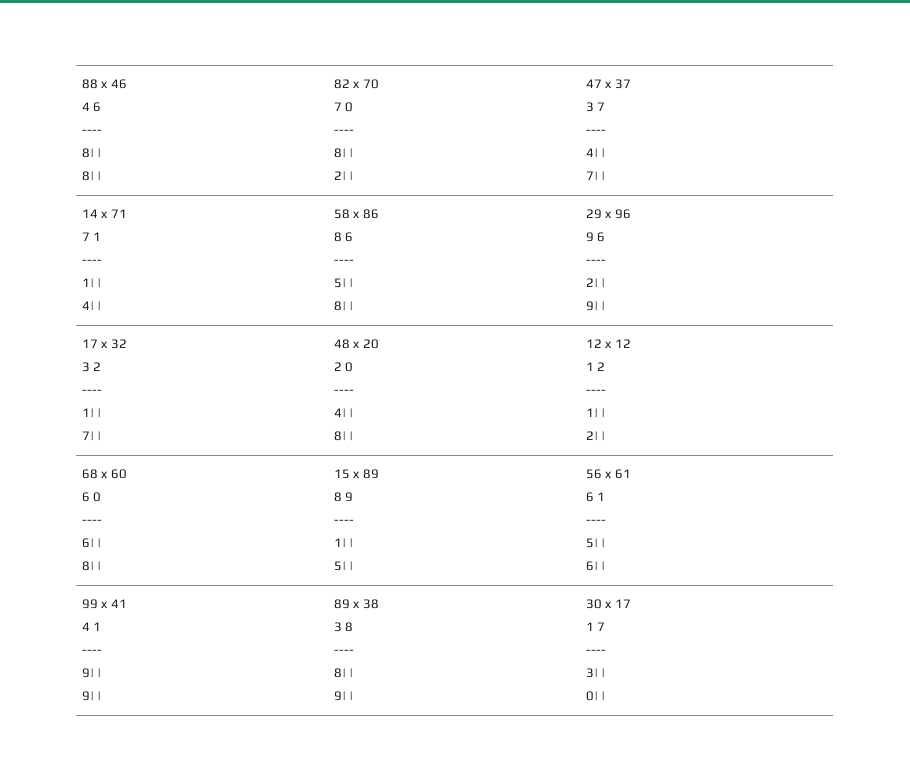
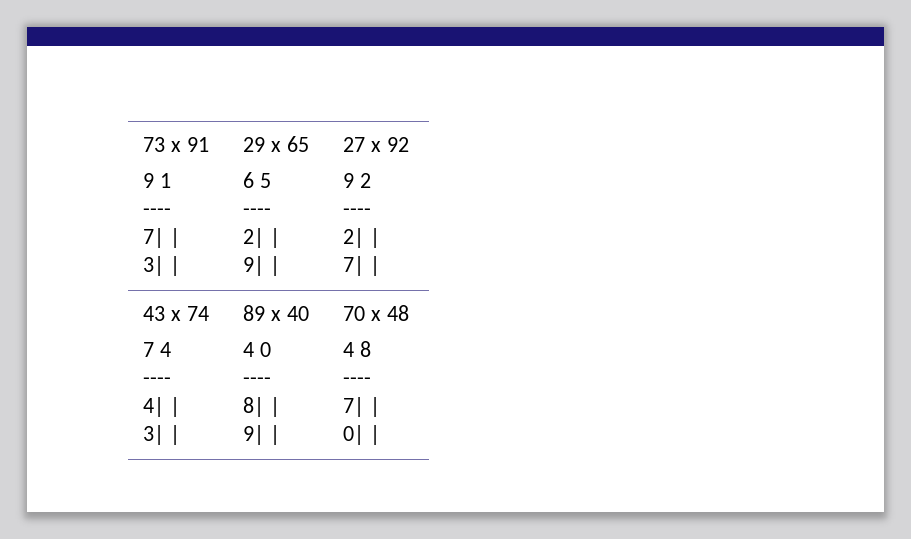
- 88 x 46
- 4 6
+ 73 x 91
+ 9 1
+ ----
+ 7| |
+ 3| | | 29 x 65
+ 6 5
+ ----
+ 2| |
+ 9| | | 27 x 92
+ 9 2
+ ----
+ 2| |
+ 7| |
+ 43 x 74
+ 7 4
+ ----
+ 4| |
+ 3| | | 89 x 40
+ 4 0
  ----
  8| |
- 8| | | 82 x 70
- 7 0
+ 9| | | 70 x 48
+ 4 8
  ----
- 8| |
- 2| | | 47 x 37
- 3 7
- ----
- 4| |
  7| |
- 14 x 71
- 7 1
- ----
- 1| |
- 4| | | 58 x 86
- 8 6
- ----
- 5| |
- 8| | | 29 x 96
- 9 6
- ----
- 2| |
- 9| |
- 17 x 32
- 3 2
- ----
- 1| |
- 7| | | 48 x 20
- 2 0
- ----
- 4| |
- 8| | | 12 x 12
- 1 2
- ----
- 1| |
- 2| |
- 68 x 60
- 6 0
- ----
- 6| |
- 8| | | 15 x 89
- 8 9
- ----
- 1| |
- 5| | | 56 x 61
- 6 1
- ----
- 5| |
- 6| |
- 99 x 41
- 4 1
- ----
- 9| |
- 9| | | 89 x 38
- 3 8
- ----
- 8| |
- 9| | | 30 x 17
- 1 7
- ----
- 3| |

